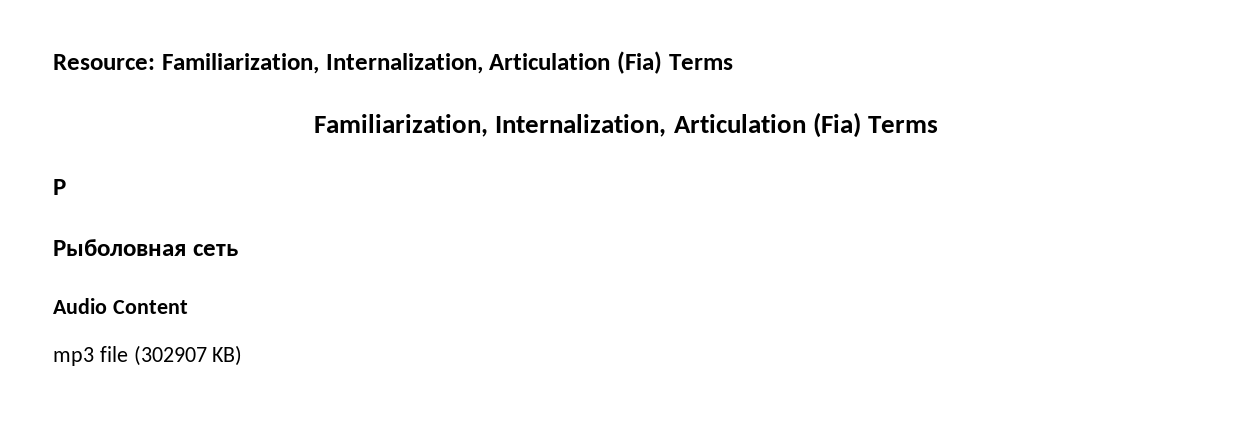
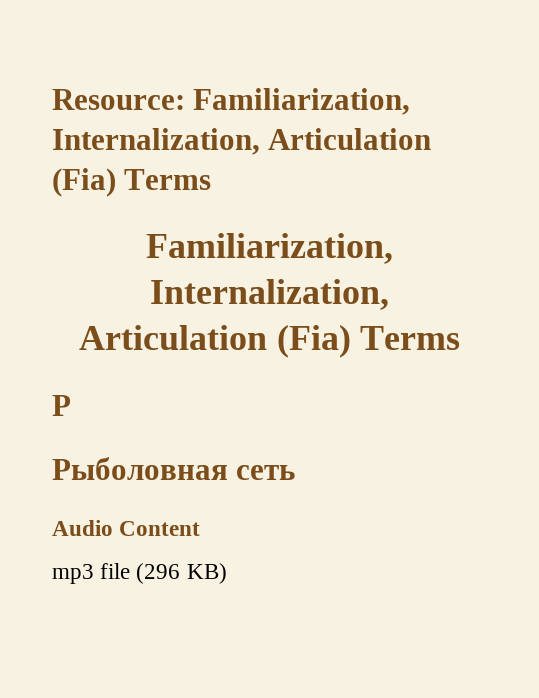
- mp3 file (302907 KB)
+ mp3 file (296 KB)

